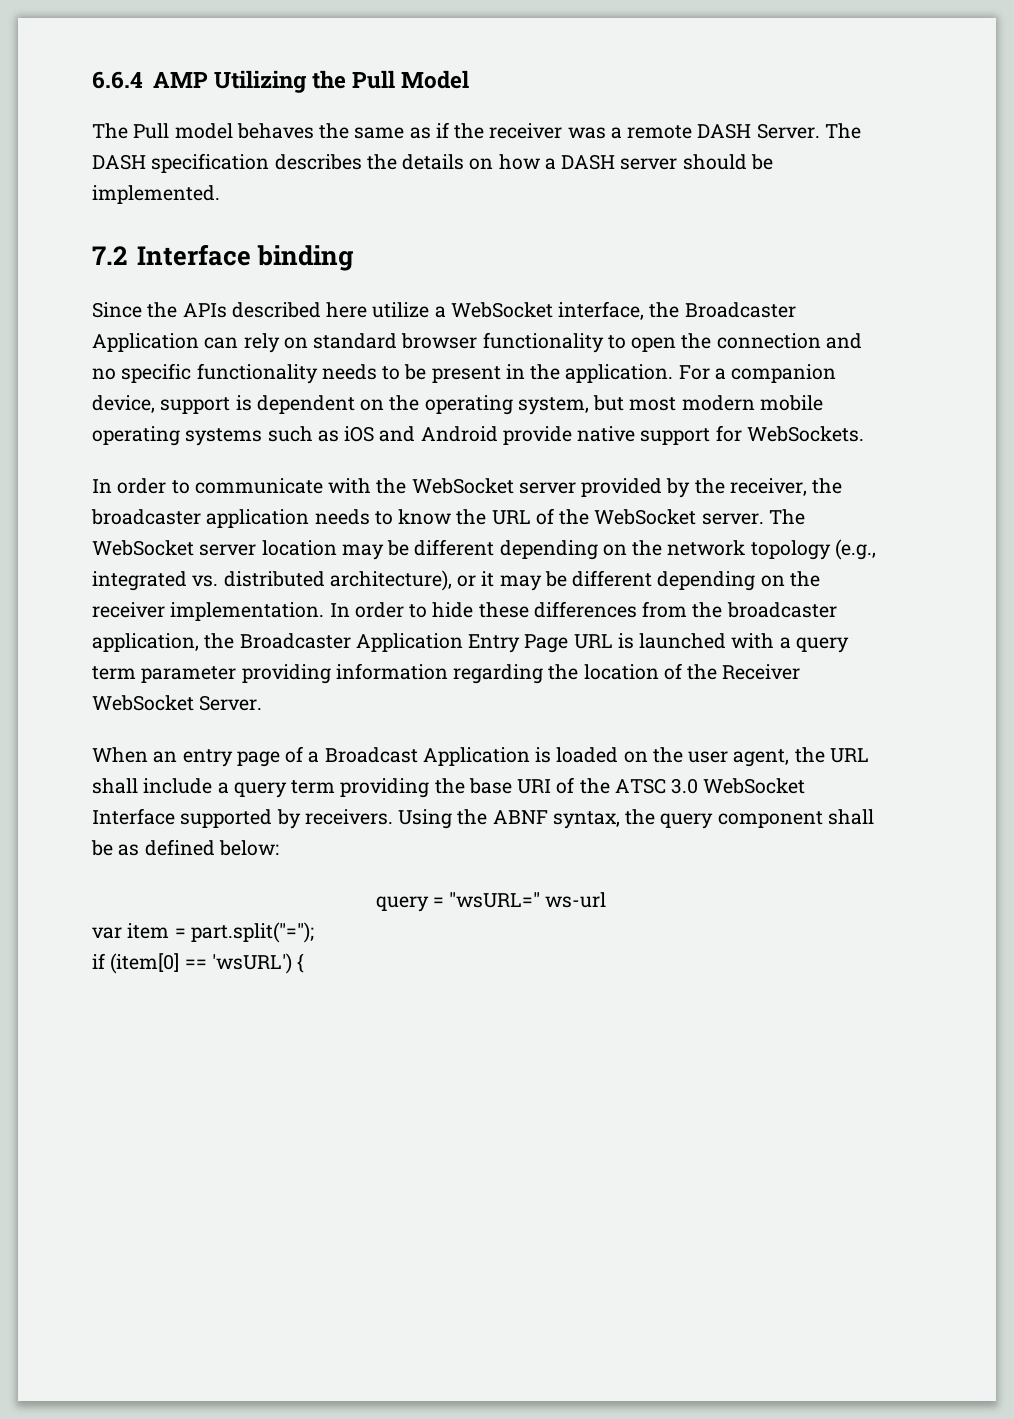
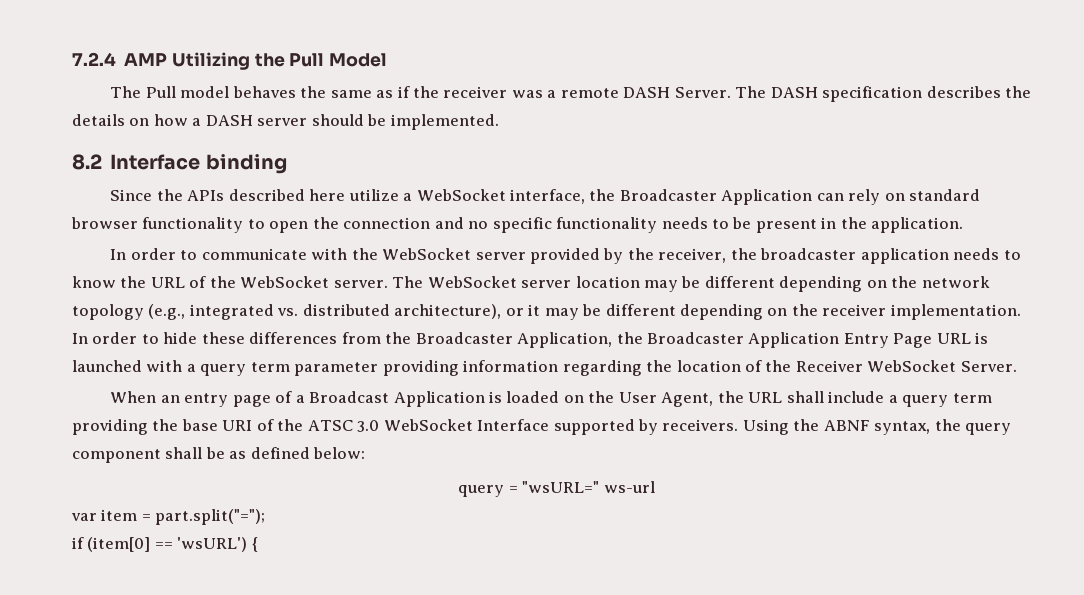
- 6.6.4 AMP Utilizing the Pull Model
+ 7.2.4 AMP Utilizing the Pull Model
- 7.2 Interface binding
+ 8.2 Interface binding
- For a companion device, support is dependent on the operating system, but most modern mobile operating systems such as iOS and Android provide native support for WebSockets.
- In order to hide these differences from the broadcaster application, the Broadcaster Application Entry Page URL is launched with a query term parameter providing information regarding the location of the Receiver WebSocket Server.
+ In order to hide these differences from the Broadcaster Application, the Broadcaster Application Entry Page URL is launched with a query term parameter providing information regarding the location of the Receiver WebSocket Server.
- When an entry page of a Broadcast Application is loaded on the user agent, the URL shall include a query term providing the base URI of the ATSC 3.0 WebSocket Interface supported by receivers.
+ When an entry page of a Broadcast Application is loaded on the User Agent, the URL shall include a query term providing the base URI of the ATSC 3.0 WebSocket Interface supported by receivers.

